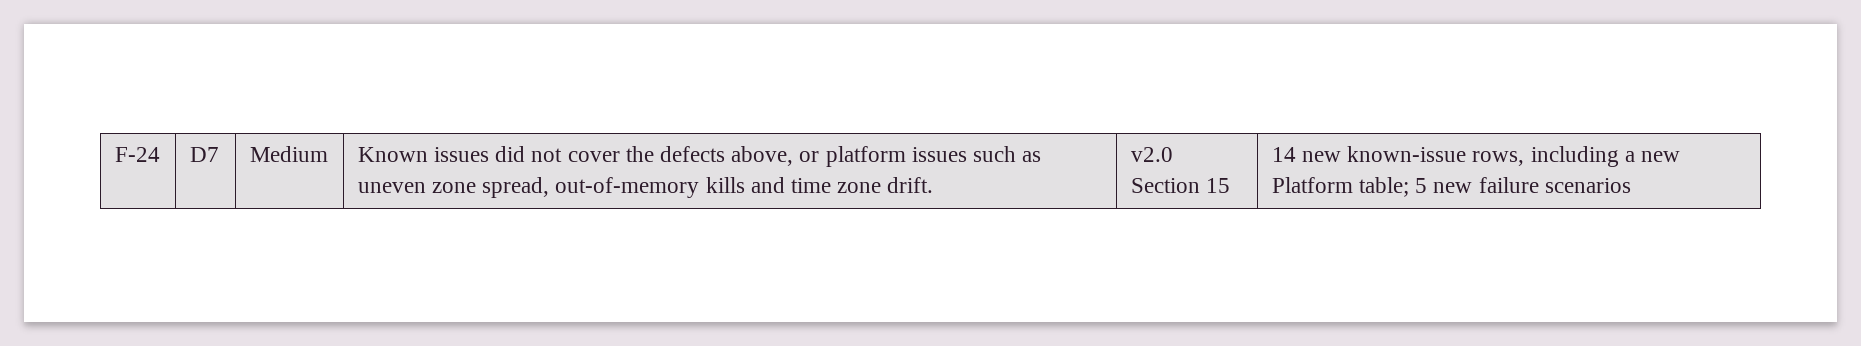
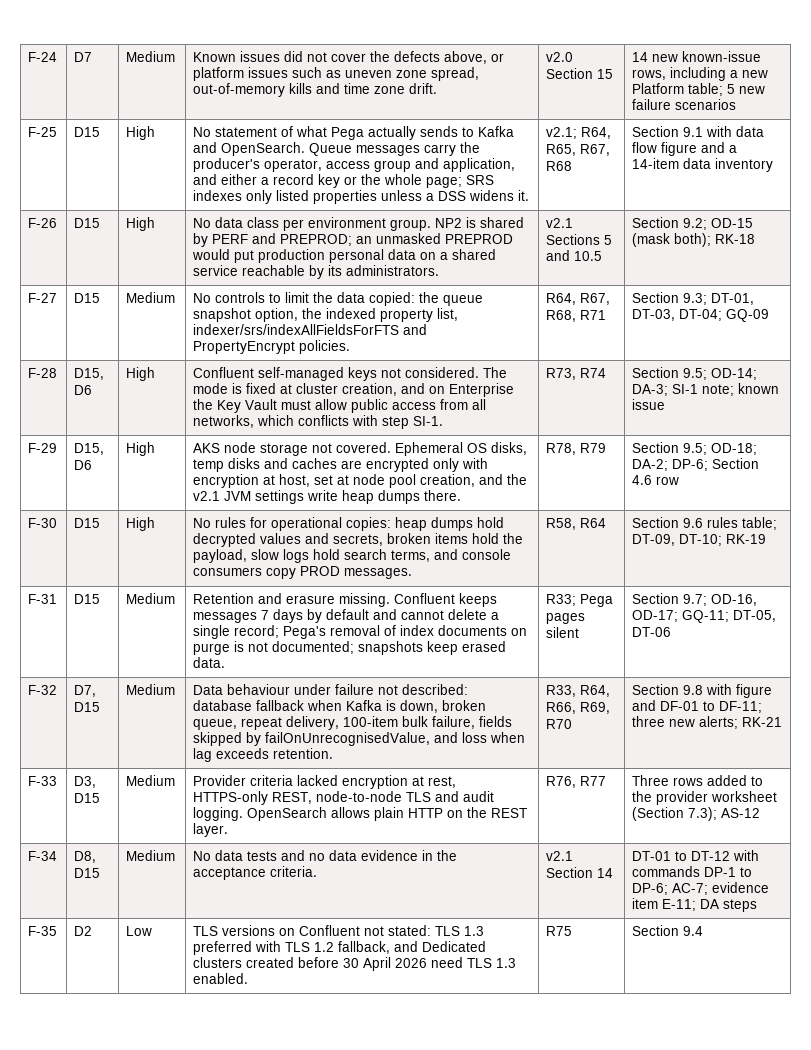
+ F-25 | D15 | High | No statement of what Pega actually sends to Kafka and OpenSearch. Queue messages carry the producer's operator, access group and application, and either a record key or the whole page; SRS indexes only listed properties unless a DSS widens it. | v2.1; R64, R65, R67, R68 | Section 9.1 with data flow figure and a 14-item data inventory
+ F-26 | D15 | High | No data class per environment group. NP2 is shared by PERF and PREPROD; an unmasked PREPROD would put production personal data on a shared service reachable by its administrators. | v2.1 Sections 5 and 10.5 | Section 9.2; OD-15 (mask both); RK-18
+ F-27 | D15 | Medium | No controls to limit the data copied: the queue snapshot option, the indexed property list, indexer/srs/indexAllFieldsForFTS and PropertyEncrypt policies. | R64, R67, R68, R71 | Section 9.3; DT-01, DT-03, DT-04; GQ-09
+ F-28 | D15, D6 | High | Confluent self-managed keys not considered. The mode is fixed at cluster creation, and on Enterprise the Key Vault must allow public access from all networks, which conflicts with step SI-1. | R73, R74 | Section 9.5; OD-14; DA-3; SI-1 note; known issue
+ F-29 | D15, D6 | High | AKS node storage not covered. Ephemeral OS disks, temp disks and caches are encrypted only with encryption at host, set at node pool creation, and the v2.1 JVM settings write heap dumps there. | R78, R79 | Section 9.5; OD-18; DA-2; DP-6; Section 4.6 row
+ F-30 | D15 | High | No rules for operational copies: heap dumps hold decrypted values and secrets, broken items hold the payload, slow logs hold search terms, and console consumers copy PROD messages. | R58, R64 | Section 9.6 rules table; DT-09, DT-10; RK-19
+ F-31 | D15 | Medium | Retention and erasure missing. Confluent keeps messages 7 days by default and cannot delete a single record; Pega's removal of index documents on purge is not documented; snapshots keep erased data. | R33; Pega pages silent | Section 9.7; OD-16, OD-17; GQ-11; DT-05, DT-06
+ F-32 | D7, D15 | Medium | Data behaviour under failure not described: database fallback when Kafka is down, broken queue, repeat delivery, 100-item bulk failure, fields skipped by failOnUnrecognisedValue, and loss when lag exceeds retention. | R33, R64, R66, R69, R70 | Section 9.8 with figure and DF-01 to DF-11; three new alerts; RK-21
+ F-33 | D3, D15 | Medium | Provider criteria lacked encryption at rest, HTTPS-only REST, node-to-node TLS and audit logging. OpenSearch allows plain HTTP on the REST layer. | R76, R77 | Three rows added to the provider worksheet (Section 7.3); AS-12
+ F-34 | D8, D15 | Medium | No data tests and no data evidence in the acceptance criteria. | v2.1 Section 14 | DT-01 to DT-12 with commands DP-1 to DP-6; AC-7; evidence item E-11; DA steps
+ F-35 | D2 | Low | TLS versions on Confluent not stated: TLS 1.3 preferred with TLS 1.2 fallback, and Dedicated clusters created before 30 April 2026 need TLS 1.3 enabled. | R75 | Section 9.4

